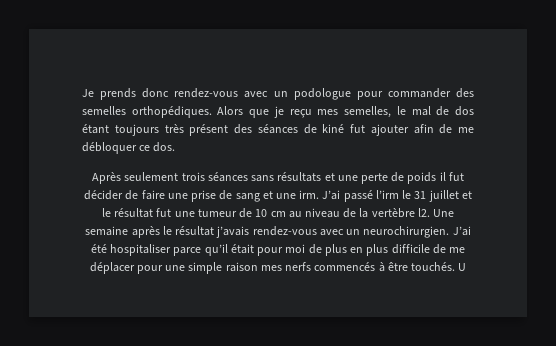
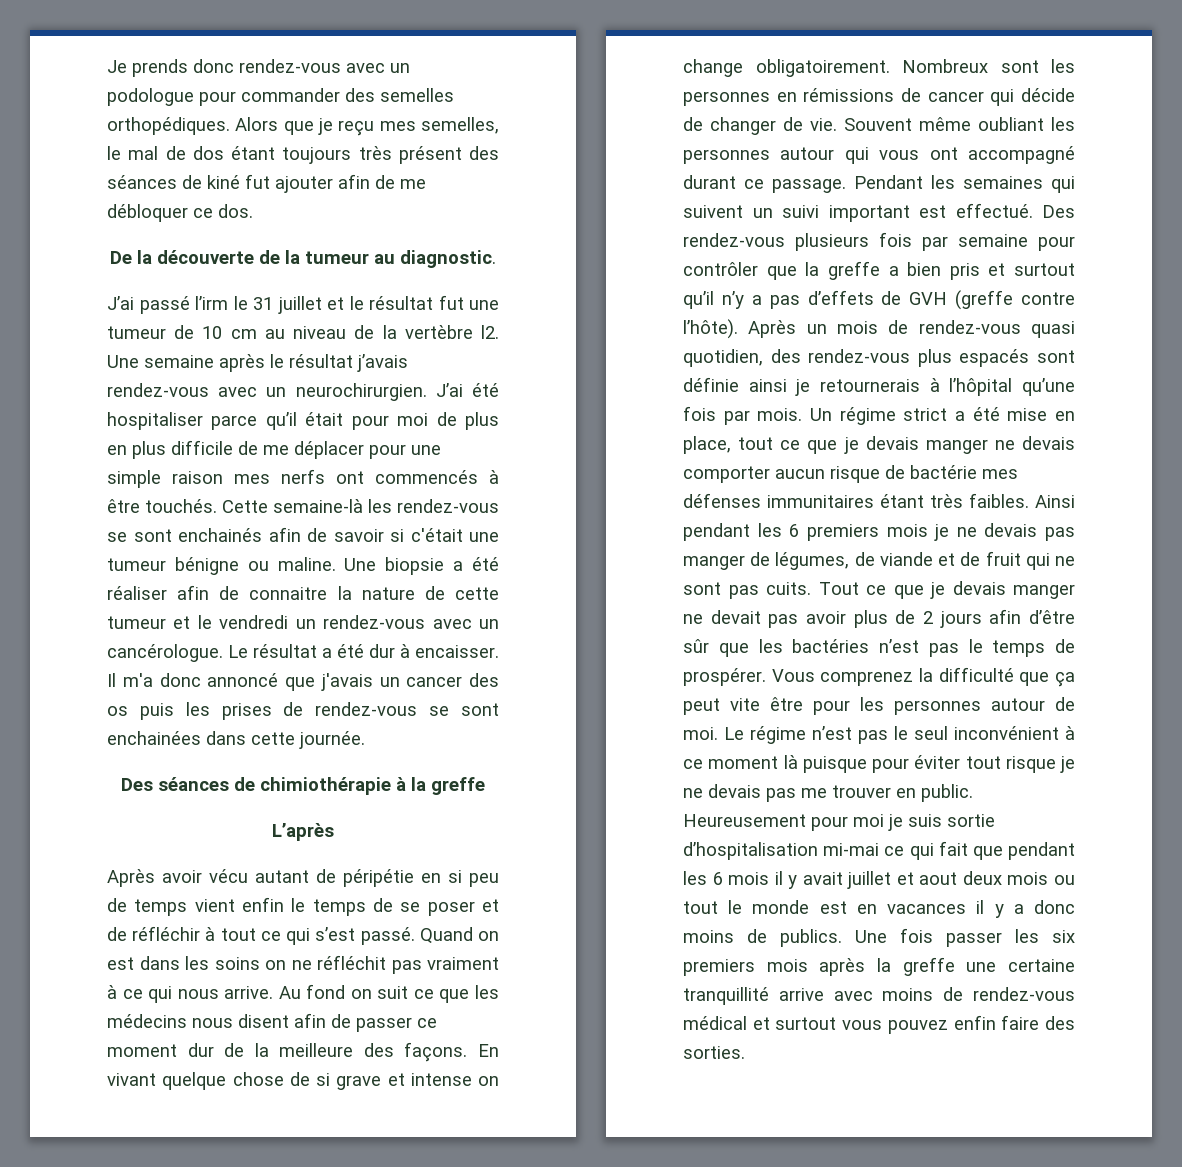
- Après seulement trois séances sans résultats et une perte de poids il fut décider de faire une prise de sang et une irm. J’ai passé l’irm le 31 juillet et le résultat fut une tumeur de 10 cm au niveau de la vertèbre l2.
+ De la découverte de la tumeur au diagnostic.
+ J’ai passé l’irm le 31 juillet et le résultat fut une tumeur de 10 cm au niveau de la vertèbre l2.
- J’ai été hospitaliser parce qu’il était pour moi de plus en plus difficile de me déplacer pour une simple raison mes nerfs commencés à être touchés.
+ J’ai été hospitaliser parce qu’il était pour moi de plus en plus difficile de me déplacer pour une simple raison mes nerfs ont commencés à être touchés.
- U
+ Cette semaine-là les rendez-vous se sont enchainés afin de savoir si c'était une tumeur bénigne ou maline. Une biopsie a été réaliser afin de connaitre la nature de cette tumeur et le vendredi un rendez-vous avec un cancérologue. Le résultat a été dur à encaisser. Il m'a donc annoncé que j'avais un cancer des os puis les prises de rendez-vous se sont enchainées dans cette journée.
+ Des séances de chimiothérapie à la greffe
+ L’après
+ Après avoir vécu autant de péripétie en si peu de temps vient enfin le temps de se poser et de réfléchir à tout ce qui s’est passé. Quand on est dans les soins on ne réfléchit pas vraiment à ce qui nous arrive. Au fond on suit ce que les médecins nous disent afin de passer ce moment dur de la meilleure des façons. En vivant quelque chose de si grave et intense on change obligatoirement. Nombreux sont les personnes en rémissions de cancer qui décide de changer de vie. Souvent même oubliant les personnes autour qui vous ont accompagné durant ce passage. Pendant les semaines qui suivent un suivi important est effectué. Des rendez-vous plusieurs fois par semaine pour contrôler que la greffe a bien pris et surtout qu’il n’y a pas d’effets de GVH (greffe contre l’hôte). Après un mois de rendez-vous quasi quotidien, des rendez-vous plus espacés sont définie ainsi je retournerais à l’hôpital qu’une fois par mois. Un régime strict a été mise en place, tout ce que je devais manger ne devais comporter aucun risque de bactérie mes défenses immunitaires étant très faibles. Ainsi pendant les 6 premiers mois je ne devais pas manger de légumes, de viande et de fruit qui ne sont pas cuits. Tout ce que je devais manger ne devait pas avoir plus de 2 jours afin d’être sûr que les bactéries n’est pas le temps de prospérer. Vous comprenez la difficulté que ça peut vite être pour les personnes autour de moi. Le régime n’est pas le seul inconvénient à ce moment là puisque pour éviter tout risque je ne devais pas me trouver en public. Heureusement pour moi je suis sortie d’hospitalisation mi-mai ce qui fait que pendant les 6 mois il y avait juillet et aout deux mois ou tout le monde est en vacances il y a donc moins de publics. Une fois passer les six premiers mois après la greffe une certaine tranquillité arrive avec moins de rendez-vous médical et surtout vous pouvez enfin faire des sorties.

